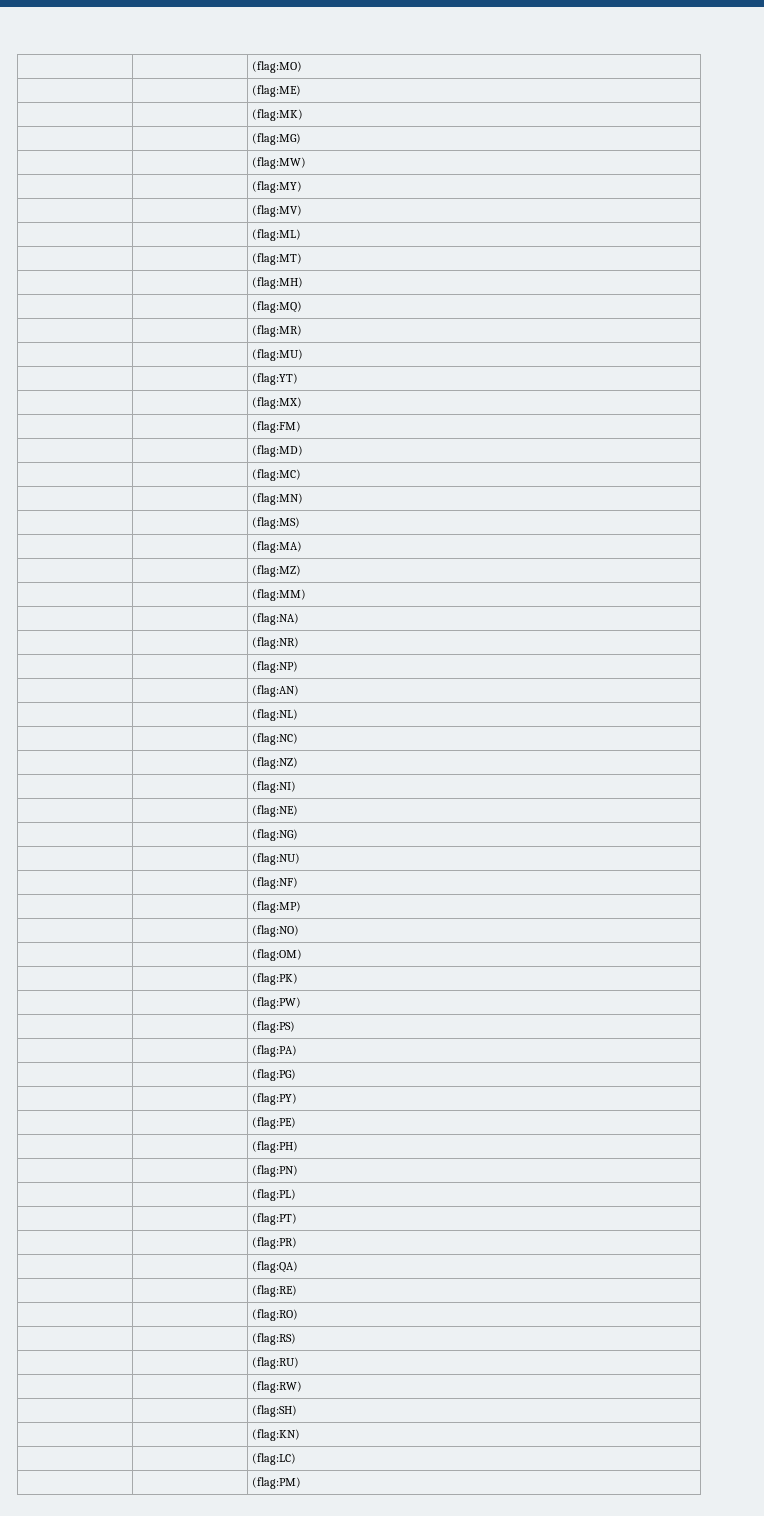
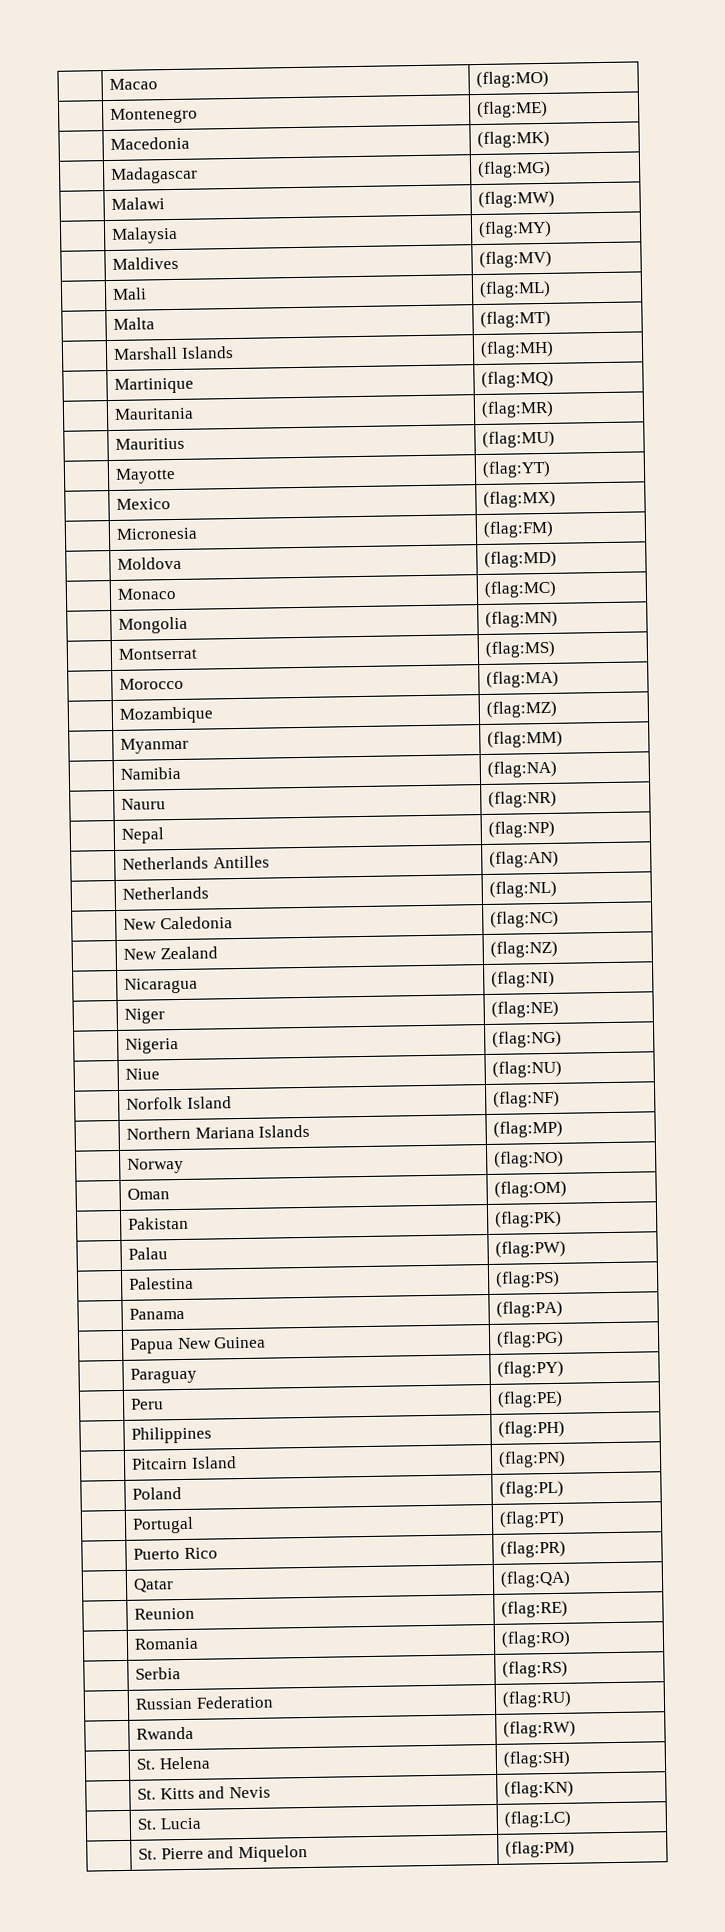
- | | (flag:MO)
+ | Macao | (flag:MO)
- | | (flag:ME)
+ | Montenegro | (flag:ME)
- | | (flag:MK)
+ | Macedonia | (flag:MK)
- | | (flag:MG)
+ | Madagascar | (flag:MG)
- | | (flag:MW)
+ | Malawi | (flag:MW)
- | | (flag:MY)
+ | Malaysia | (flag:MY)
- | | (flag:MV)
+ | Maldives | (flag:MV)
- | | (flag:ML)
+ | Mali | (flag:ML)
- | | (flag:MT)
+ | Malta | (flag:MT)
- | | (flag:MH)
+ | Marshall Islands | (flag:MH)
- | | (flag:MQ)
+ | Martinique | (flag:MQ)
- | | (flag:MR)
+ | Mauritania | (flag:MR)
- | | (flag:MU)
+ | Mauritius | (flag:MU)
- | | (flag:YT)
+ | Mayotte | (flag:YT)
- | | (flag:MX)
+ | Mexico | (flag:MX)
- | | (flag:FM)
+ | Micronesia | (flag:FM)
- | | (flag:MD)
+ | Moldova | (flag:MD)
- | | (flag:MC)
+ | Monaco | (flag:MC)
- | | (flag:MN)
+ | Mongolia | (flag:MN)
- | | (flag:MS)
+ | Montserrat | (flag:MS)
- | | (flag:MA)
+ | Morocco | (flag:MA)
- | | (flag:MZ)
+ | Mozambique | (flag:MZ)
- | | (flag:MM)
+ | Myanmar | (flag:MM)
- | | (flag:NA)
+ | Namibia | (flag:NA)
- | | (flag:NR)
+ | Nauru | (flag:NR)
- | | (flag:NP)
+ | Nepal | (flag:NP)
- | | (flag:AN)
+ | Netherlands Antilles | (flag:AN)
- | | (flag:NL)
+ | Netherlands | (flag:NL)
- | | (flag:NC)
+ | New Caledonia | (flag:NC)
- | | (flag:NZ)
+ | New Zealand | (flag:NZ)
- | | (flag:NI)
+ | Nicaragua | (flag:NI)
- | | (flag:NE)
+ | Niger | (flag:NE)
- | | (flag:NG)
+ | Nigeria | (flag:NG)
- | | (flag:NU)
+ | Niue | (flag:NU)
- | | (flag:NF)
+ | Norfolk Island | (flag:NF)
- | | (flag:MP)
+ | Northern Mariana Islands | (flag:MP)
- | | (flag:NO)
+ | Norway | (flag:NO)
- | | (flag:OM)
+ | Oman | (flag:OM)
- | | (flag:PK)
+ | Pakistan | (flag:PK)
- | | (flag:PW)
+ | Palau | (flag:PW)
- | | (flag:PS)
+ | Palestina | (flag:PS)
- | | (flag:PA)
+ | Panama | (flag:PA)
- | | (flag:PG)
+ | Papua New Guinea | (flag:PG)
- | | (flag:PY)
+ | Paraguay | (flag:PY)
- | | (flag:PE)
+ | Peru | (flag:PE)
- | | (flag:PH)
+ | Philippines | (flag:PH)
- | | (flag:PN)
+ | Pitcairn Island | (flag:PN)
- | | (flag:PL)
+ | Poland | (flag:PL)
- | | (flag:PT)
+ | Portugal | (flag:PT)
- | | (flag:PR)
+ | Puerto Rico | (flag:PR)
- | | (flag:QA)
+ | Qatar | (flag:QA)
- | | (flag:RE)
+ | Reunion | (flag:RE)
- | | (flag:RO)
+ | Romania | (flag:RO)
- | | (flag:RS)
+ | Serbia | (flag:RS)
- | | (flag:RU)
+ | Russian Federation | (flag:RU)
- | | (flag:RW)
+ | Rwanda | (flag:RW)
- | | (flag:SH)
+ | St. Helena | (flag:SH)
- | | (flag:KN)
+ | St. Kitts and Nevis | (flag:KN)
- | | (flag:LC)
+ | St. Lucia | (flag:LC)
- | | (flag:PM)
+ | St. Pierre and Miquelon | (flag:PM)

